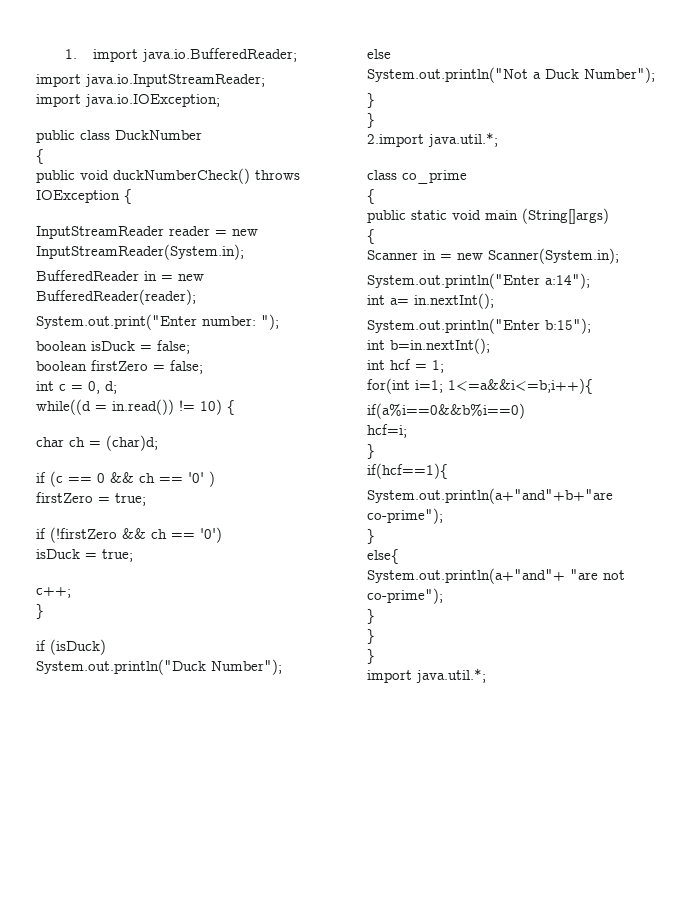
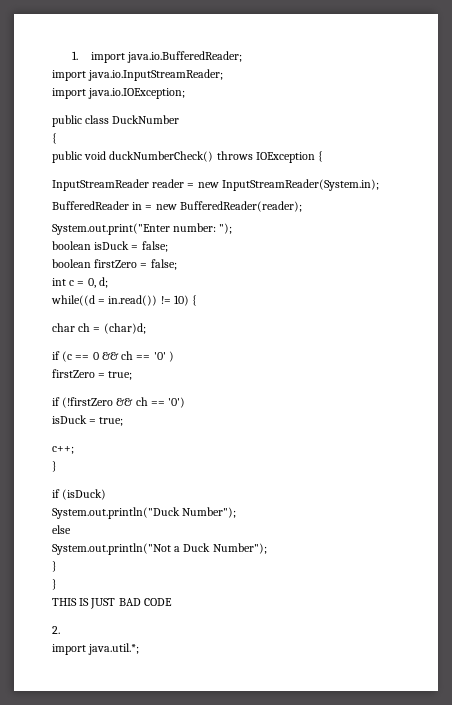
- 2.import java.util.*;
- class co_prime
- {
- public static void main (String[]args)
- {
- Scanner in = new Scanner(System.in);
- System.out.println("Enter a:14");
- int a= in.nextInt();
- System.out.println("Enter b:15");
- int b=in.nextInt();
- int hcf = 1;
- for(int i=1; 1<=a&&i<=b;i++){
- if(a%i==0&&b%i==0)
- hcf=i;
- }
- if(hcf==1){
- System.out.println(a+"and"+b+"are co-prime");
- }
- else{
- System.out.println(a+"and"+ "are not co-prime");
- }
- }
- }
+ THIS IS JUST BAD CODE
+ 2.

